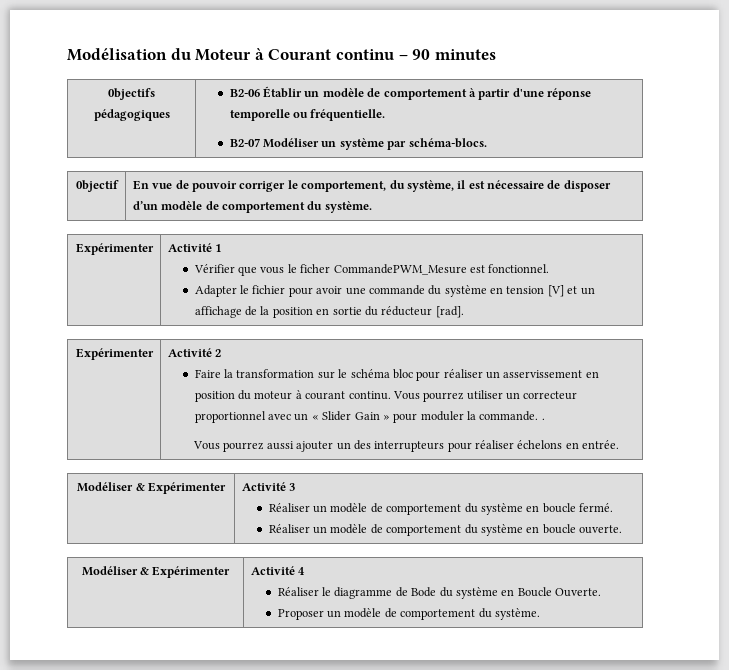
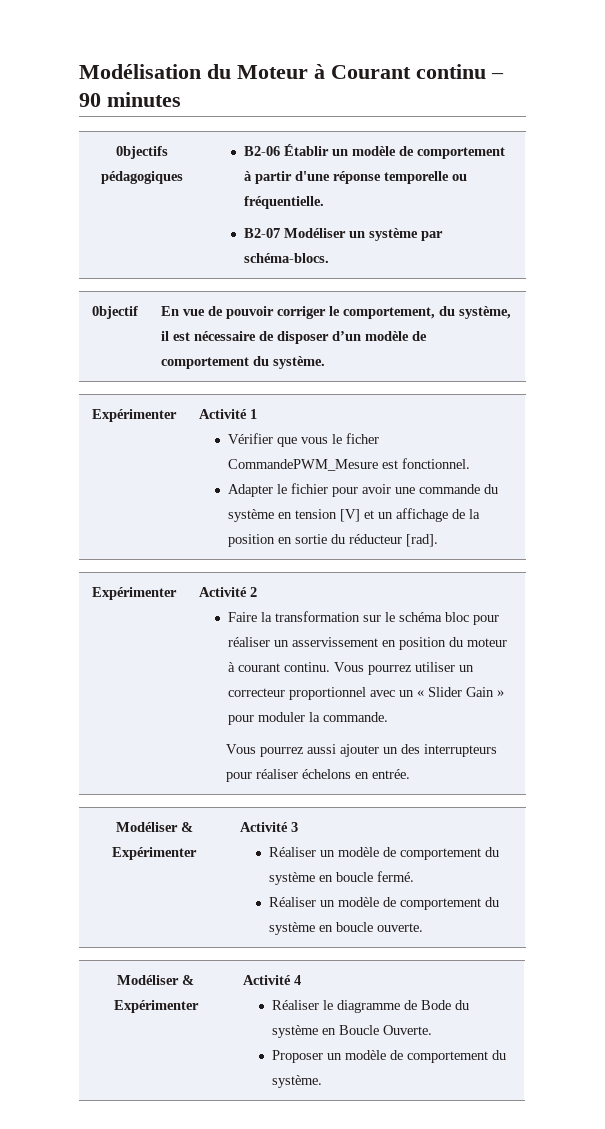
- Vous pourrez utiliser un correcteur proportionnel avec un « Slider Gain » pour moduler la commande. .
+ Vous pourrez utiliser un correcteur proportionnel avec un « Slider Gain » pour moduler la commande.

